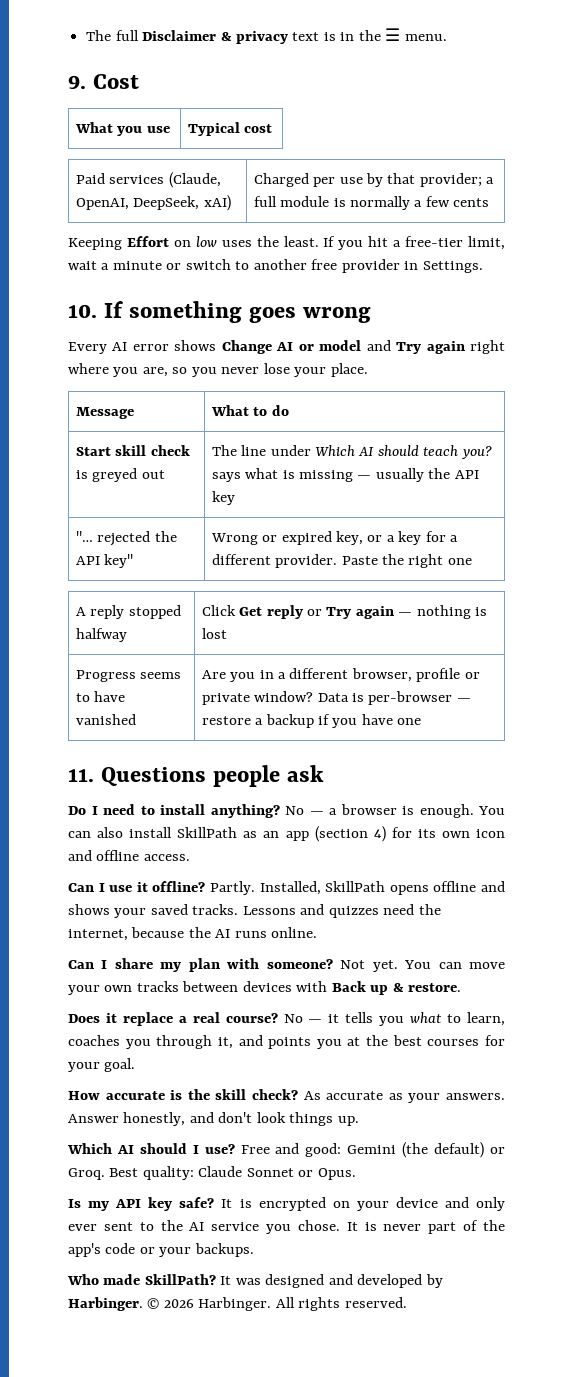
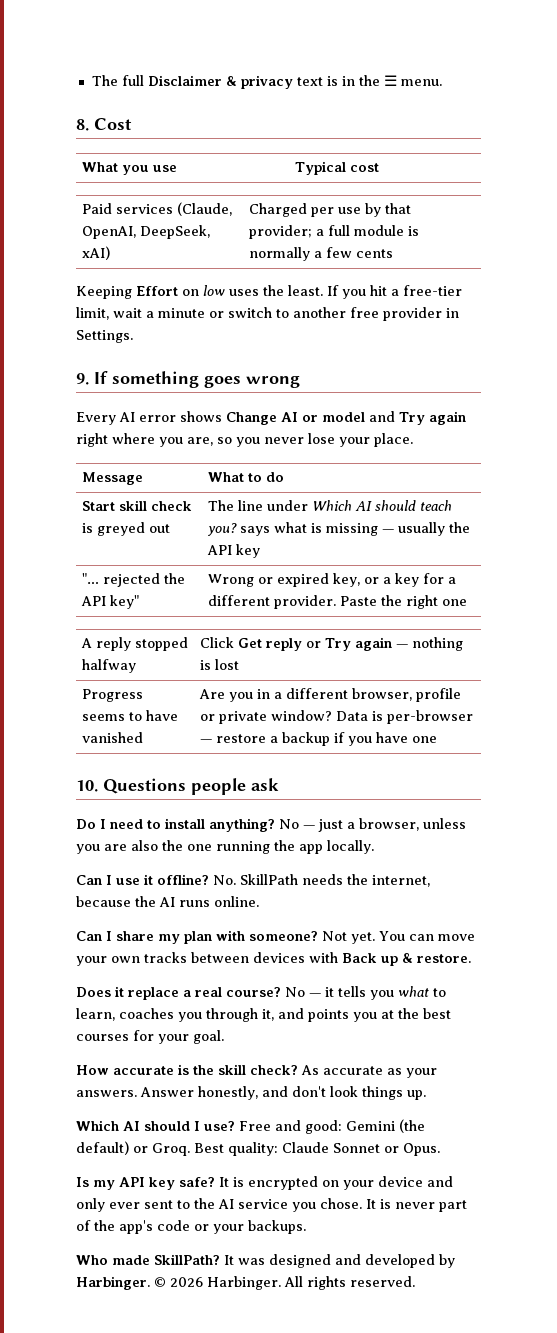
- 9. Cost
+ 8. Cost
- 10. If something goes wrong
+ 9. If something goes wrong
- 11. Questions people ask
+ 10. Questions people ask
- No — a browser is enough. You can also install SkillPath as an app (section 4) for its own icon and offline access.
+ No — just a browser, unless you are also the one running the app locally.
- Partly. Installed, SkillPath opens offline and shows your saved tracks. Lessons and quizzes need the internet, because the AI runs online.
+ No. SkillPath needs the internet, because the AI runs online.

